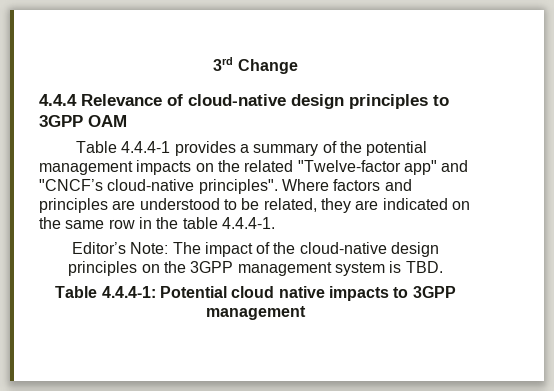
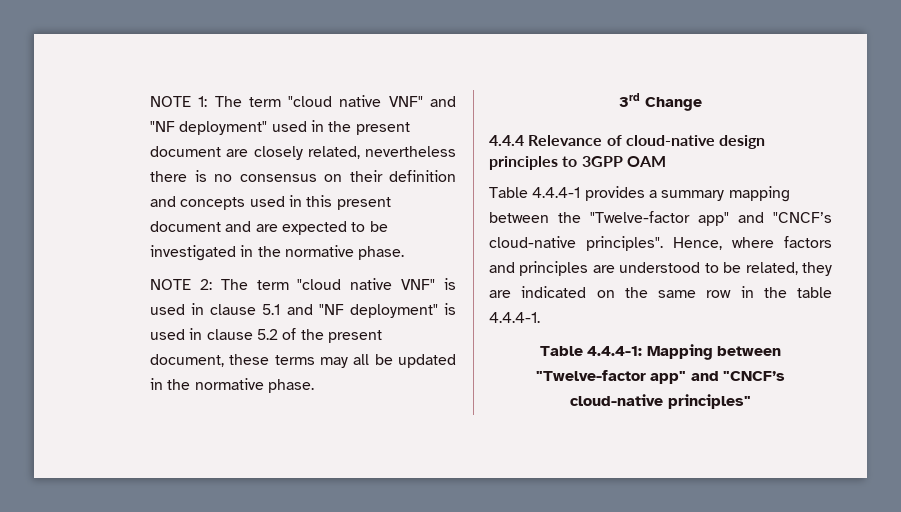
+ NOTE 1: The term "cloud native VNF" and "NF deployment" used in the present document are closely related, nevertheless there is no consensus on their definition and concepts used in this present document and are expected to be investigated in the normative phase.
+ NOTE 2: The term "cloud native VNF" is used in clause 5.1 and "NF deployment" is used in clause 5.2 of the present document, these terms may all be updated in the normative phase.
- Table 4.4.4-1 provides a summary of the potential management impacts on the related "Twelve-factor app" and "CNCF’s cloud-native principles".
+ Table 4.4.4-1 provides a summary mapping between the "Twelve-factor app" and "CNCF’s cloud-native principles".
- Where factors and principles are understood to be related, they are indicated on the same row in the table 4.4.4-1.
+ Hence, where factors and principles are understood to be related, they are indicated on the same row in the table 4.4.4-1.
- Editor’s Note: The impact of the cloud-native design principles on the 3GPP management system is TBD.
- Table 4.4.4-1: Potential cloud native impacts to 3GPP management
+ Table 4.4.4-1: Mapping between "Twelve-factor app" and "CNCF’s cloud-native principles"

